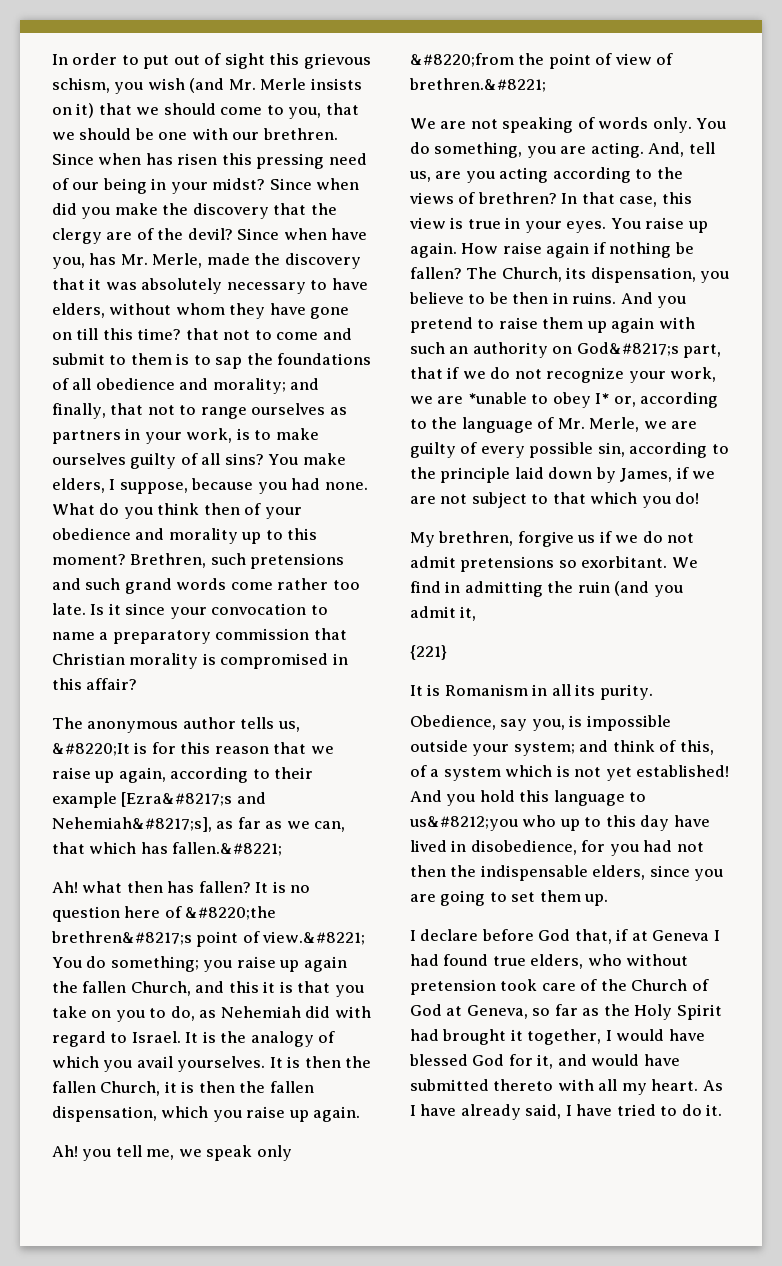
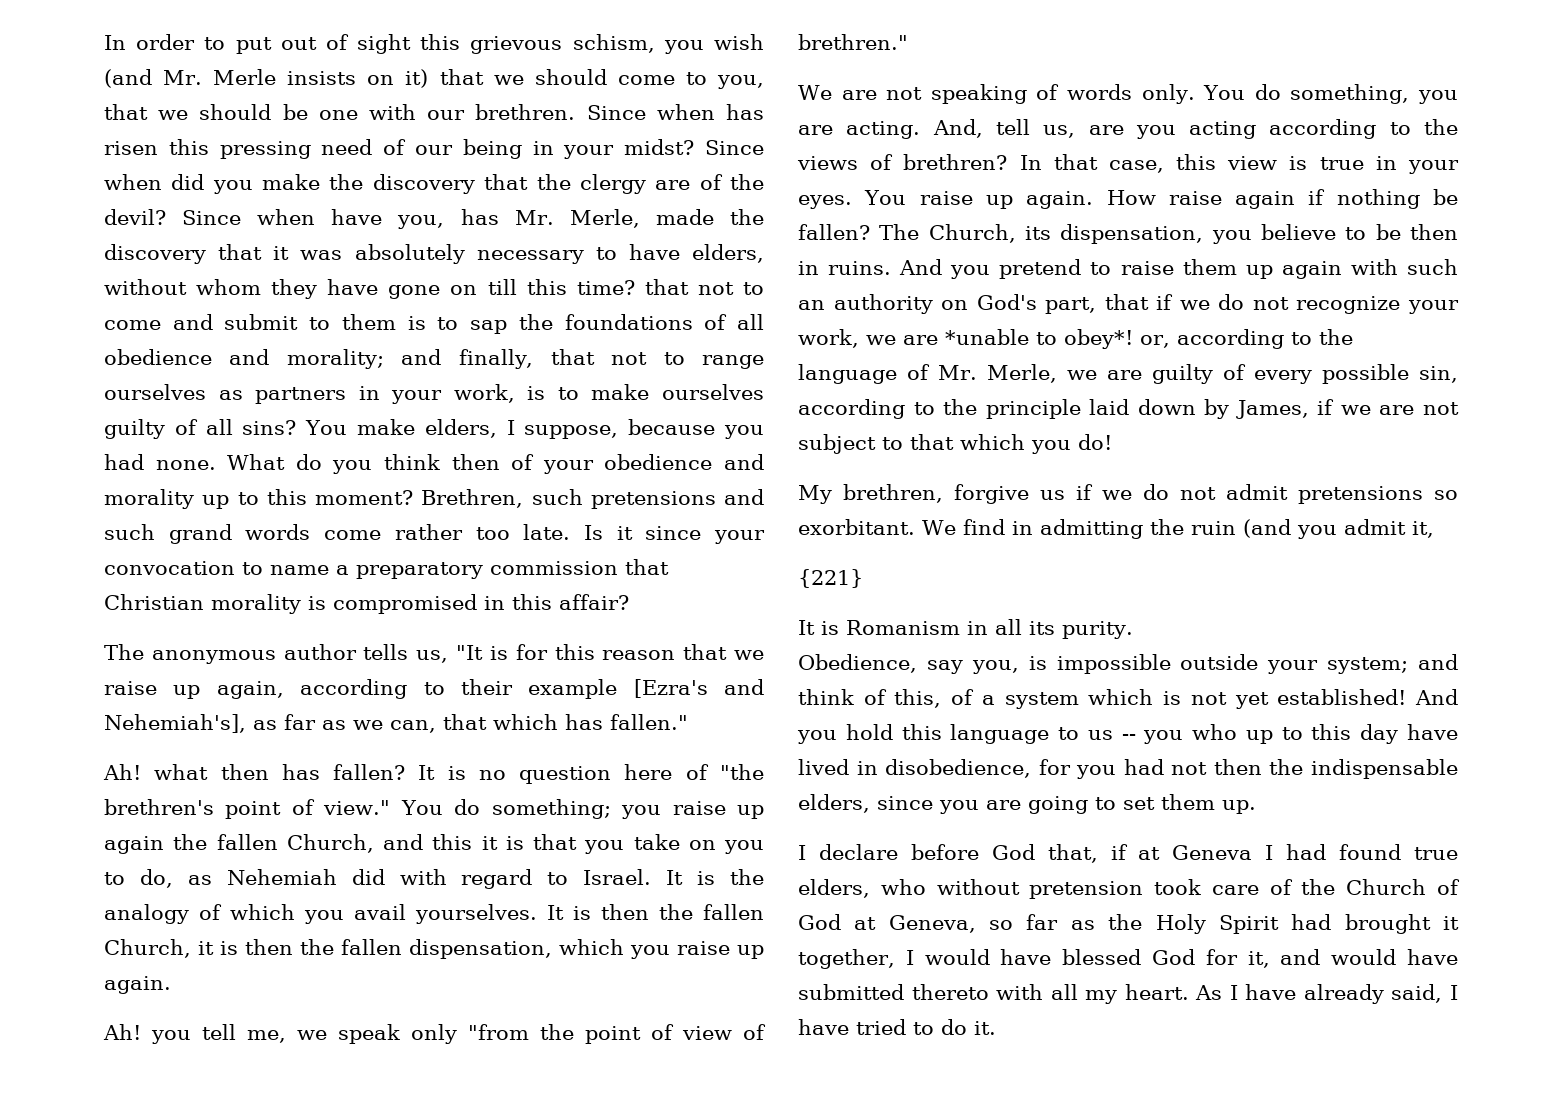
- The anonymous author tells us, &#8220;It is for this reason that we raise up again, according to their example [Ezra&#8217;s and Nehemiah&#8217;s], as far as we can, that which has fallen.&#8221;
+ The anonymous author tells us, "It is for this reason that we raise up again, according to their example [Ezra's and Nehemiah's], as far as we can, that which has fallen."
- It is no question here of &#8220;the brethren&#8217;s point of view.&#8221; You do something; you raise up again the fallen Church, and this it is that you take on you to do, as Nehemiah did with regard to Israel.
+ It is no question here of "the brethren's point of view." You do something; you raise up again the fallen Church, and this it is that you take on you to do, as Nehemiah did with regard to Israel.
- Ah! you tell me, we speak only &#8220;from the point of view of brethren.&#8221;
+ Ah! you tell me, we speak only "from the point of view of brethren."
- And you pretend to raise them up again with such an authority on God&#8217;s part, that if we do not recognize your work, we are *unable to obey I* or, according to the language of Mr. Merle, we are guilty of every possible sin, according to the principle laid down by James, if we are not subject to that which you do!
+ And you pretend to raise them up again with such an authority on God's part, that if we do not recognize your work, we are *unable to obey*! or, according to the language of Mr. Merle, we are guilty of every possible sin, according to the principle laid down by James, if we are not subject to that which you do!
- And you hold this language to us&#8212;you who up to this day have lived in disobedience, for you had not then the indispensable elders, since you are going to set them up.
+ And you hold this language to us -- you who up to this day have lived in disobedience, for you had not then the indispensable elders, since you are going to set them up.

